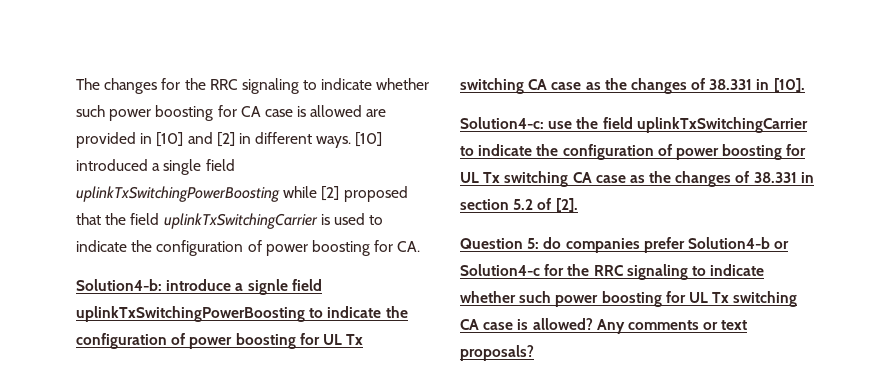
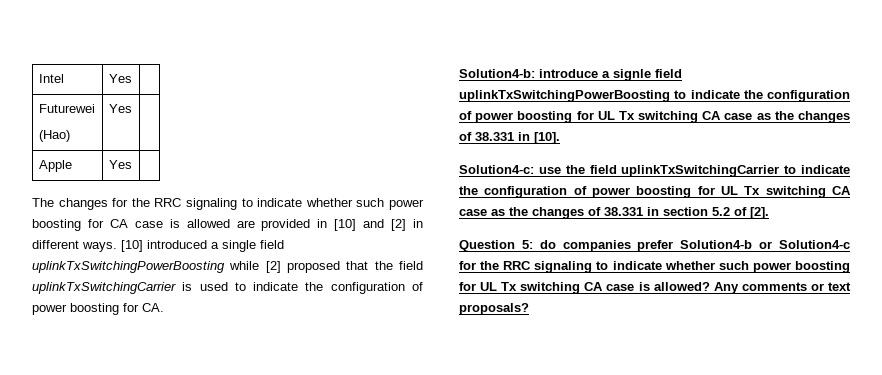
+ Intel | Yes |
+ Futurewei
+ (Hao) | Yes |
+ Apple | Yes |

